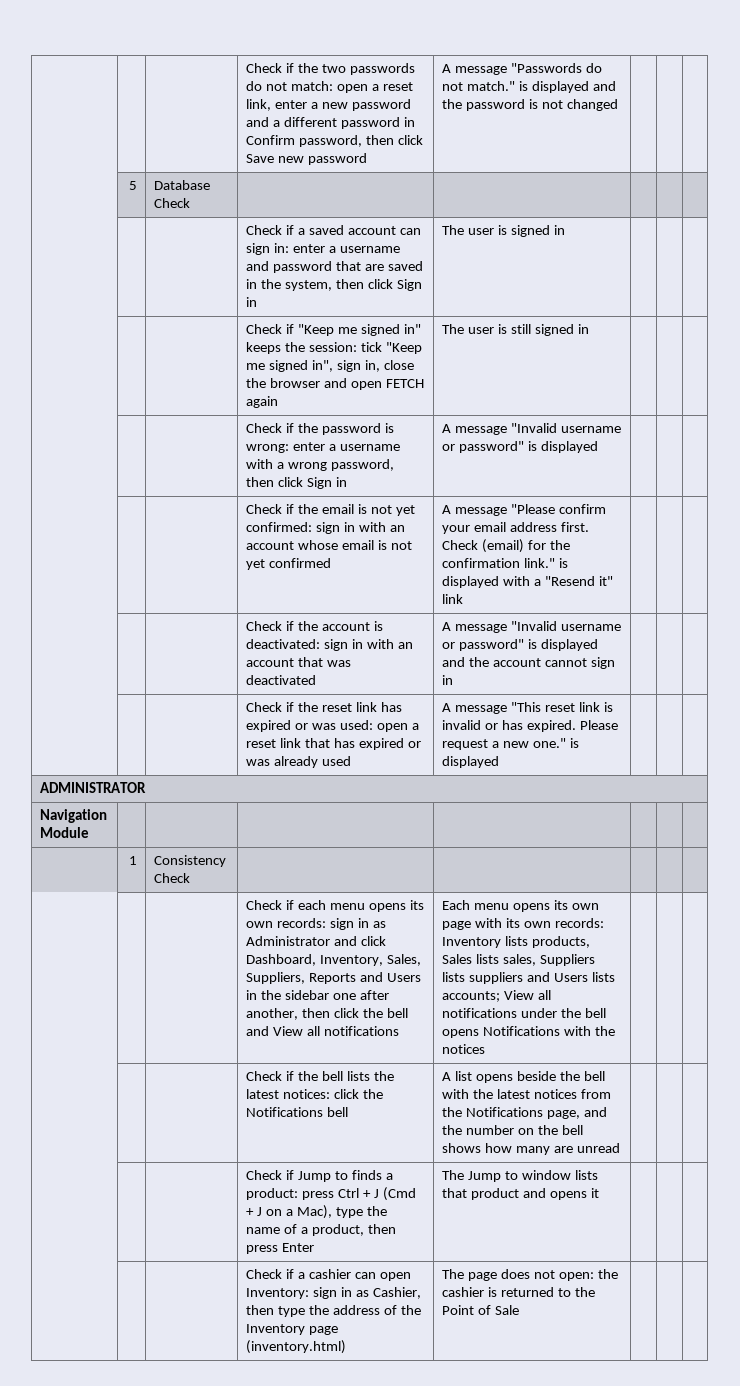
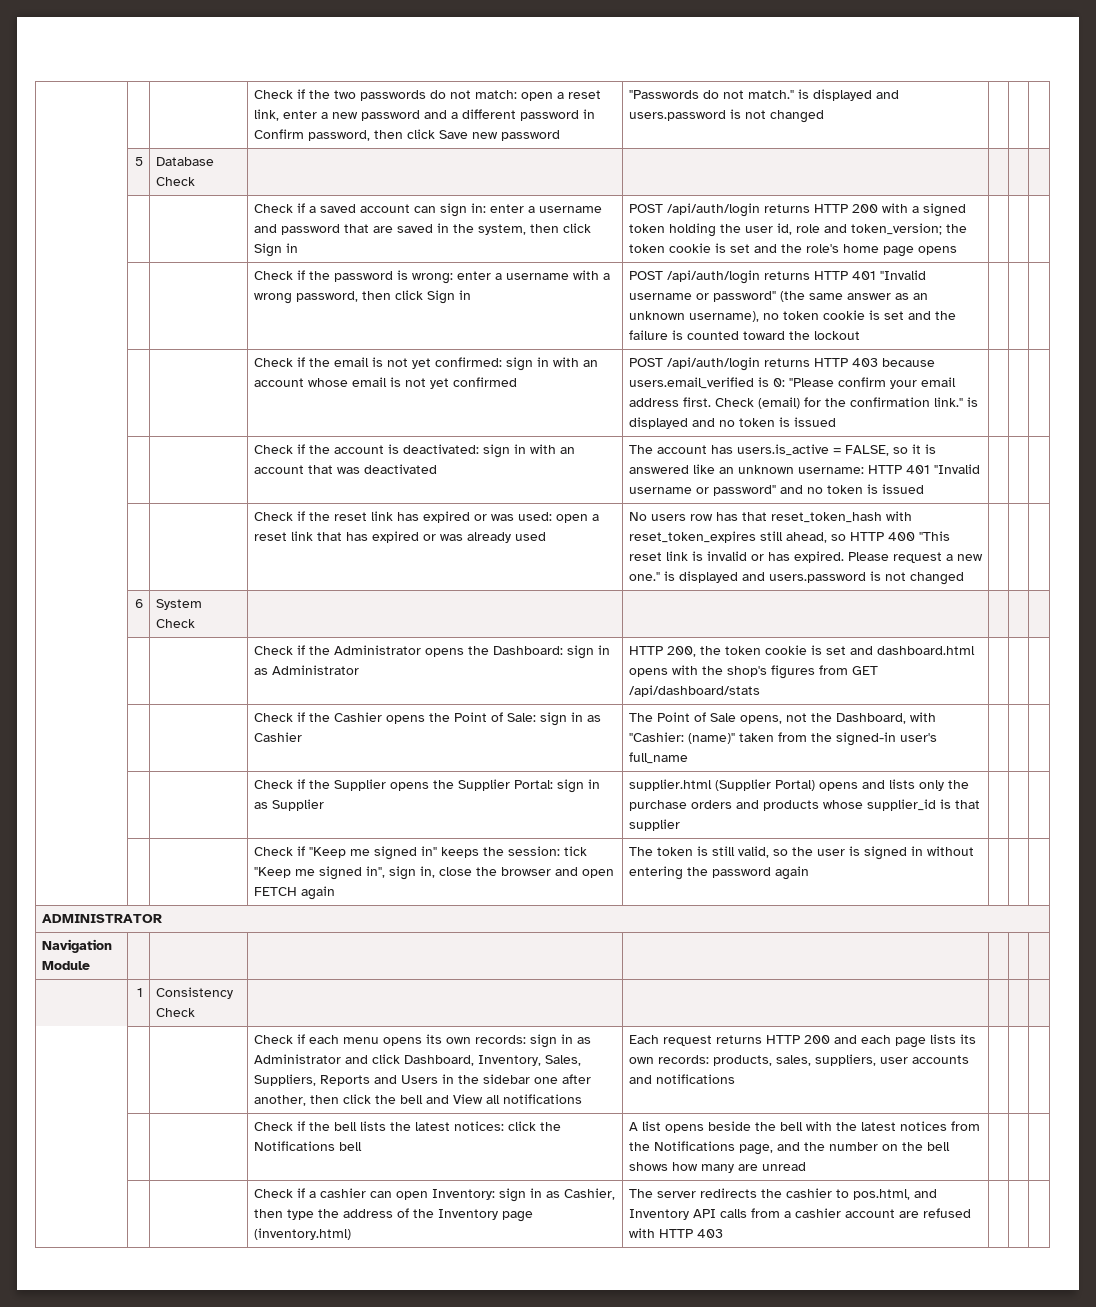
- A message "Passwords do not match." is displayed and the password is not changed
+ "Passwords do not match." is displayed and users.password is not changed
- The user is signed in
+ POST /api/auth/login returns HTTP 200 with a signed token holding the user id, role and token_version; the token cookie is set and the role's home page opens | | |
+ | | | Check if the password is wrong: enter a username with a wrong password, then click Sign in | POST /api/auth/login returns HTTP 401 "Invalid username or password" (the same answer as an unknown username), no token cookie is set and the failure is counted toward the lockout | | |
+ | | | Check if the email is not yet confirmed: sign in with an account whose email is not yet confirmed | POST /api/auth/login returns HTTP 403 because users.email_verified is 0: "Please confirm your email address first. Check (email) for the confirmation link." is displayed and no token is issued | | |
+ | | | Check if the account is deactivated: sign in with an account that was deactivated | The account has users.is_active = FALSE, so it is answered like an unknown username: HTTP 401 "Invalid username or password" and no token is issued | | |
+ | | | Check if the reset link has expired or was used: open a reset link that has expired or was already used | No users row has that reset_token_hash with reset_token_expires still ahead, so HTTP 400 "This reset link is invalid or has expired. Please request a new one." is displayed and users.password is not changed | | |
+ | 6 | System Check | | | | |
+ | | | Check if the Administrator opens the Dashboard: sign in as Administrator | HTTP 200, the token cookie is set and dashboard.html opens with the shop's figures from GET /api/dashboard/stats | | |
+ | | | Check if the Cashier opens the Point of Sale: sign in as Cashier | The Point of Sale opens, not the Dashboard, with "Cashier: (name)" taken from the signed-in user's full_name | | |
+ | | | Check if the Supplier opens the Supplier Portal: sign in as Supplier | supplier.html (Supplier Portal) opens and lists only the purchase orders and products whose supplier_id is that supplier | | |
- | | | Check if "Keep me signed in" keeps the session: tick "Keep me signed in", sign in, close the browser and open FETCH again | The user is still signed in | | |
- | | | Check if the password is wrong: enter a username with a wrong password, then click Sign in | A message "Invalid username or password" is displayed | | |
- | | | Check if the email is not yet confirmed: sign in with an account whose email is not yet confirmed | A message "Please confirm your email address first. Check (email) for the confirmation link." is displayed with a "Resend it" link | | |
- | | | Check if the account is deactivated: sign in with an account that was deactivated | A message "Invalid username or password" is displayed and the account cannot sign in | | |
- | | | Check if the reset link has expired or was used: open a reset link that has expired or was already used | A message "This reset link is invalid or has expired. Please request a new one." is displayed | | |
+ | | | Check if "Keep me signed in" keeps the session: tick "Keep me signed in", sign in, close the browser and open FETCH again | The token is still valid, so the user is signed in without entering the password again | | |
- Each menu opens its own page with its own records: Inventory lists products, Sales lists sales, Suppliers lists suppliers and Users lists accounts; View all notifications under the bell opens Notifications with the notices
+ Each request returns HTTP 200 and each page lists its own records: products, sales, suppliers, user accounts and notifications
- | | | Check if Jump to finds a product: press Ctrl + J (Cmd + J on a Mac), type the name of a product, then press Enter | The Jump to window lists that product and opens it | | |
- | | | Check if a cashier can open Inventory: sign in as Cashier, then type the address of the Inventory page (inventory.html) | The page does not open: the cashier is returned to the Point of Sale | | |
+ | | | Check if a cashier can open Inventory: sign in as Cashier, then type the address of the Inventory page (inventory.html) | The server redirects the cashier to pos.html, and Inventory API calls from a cashier account are refused with HTTP 403 | | |

